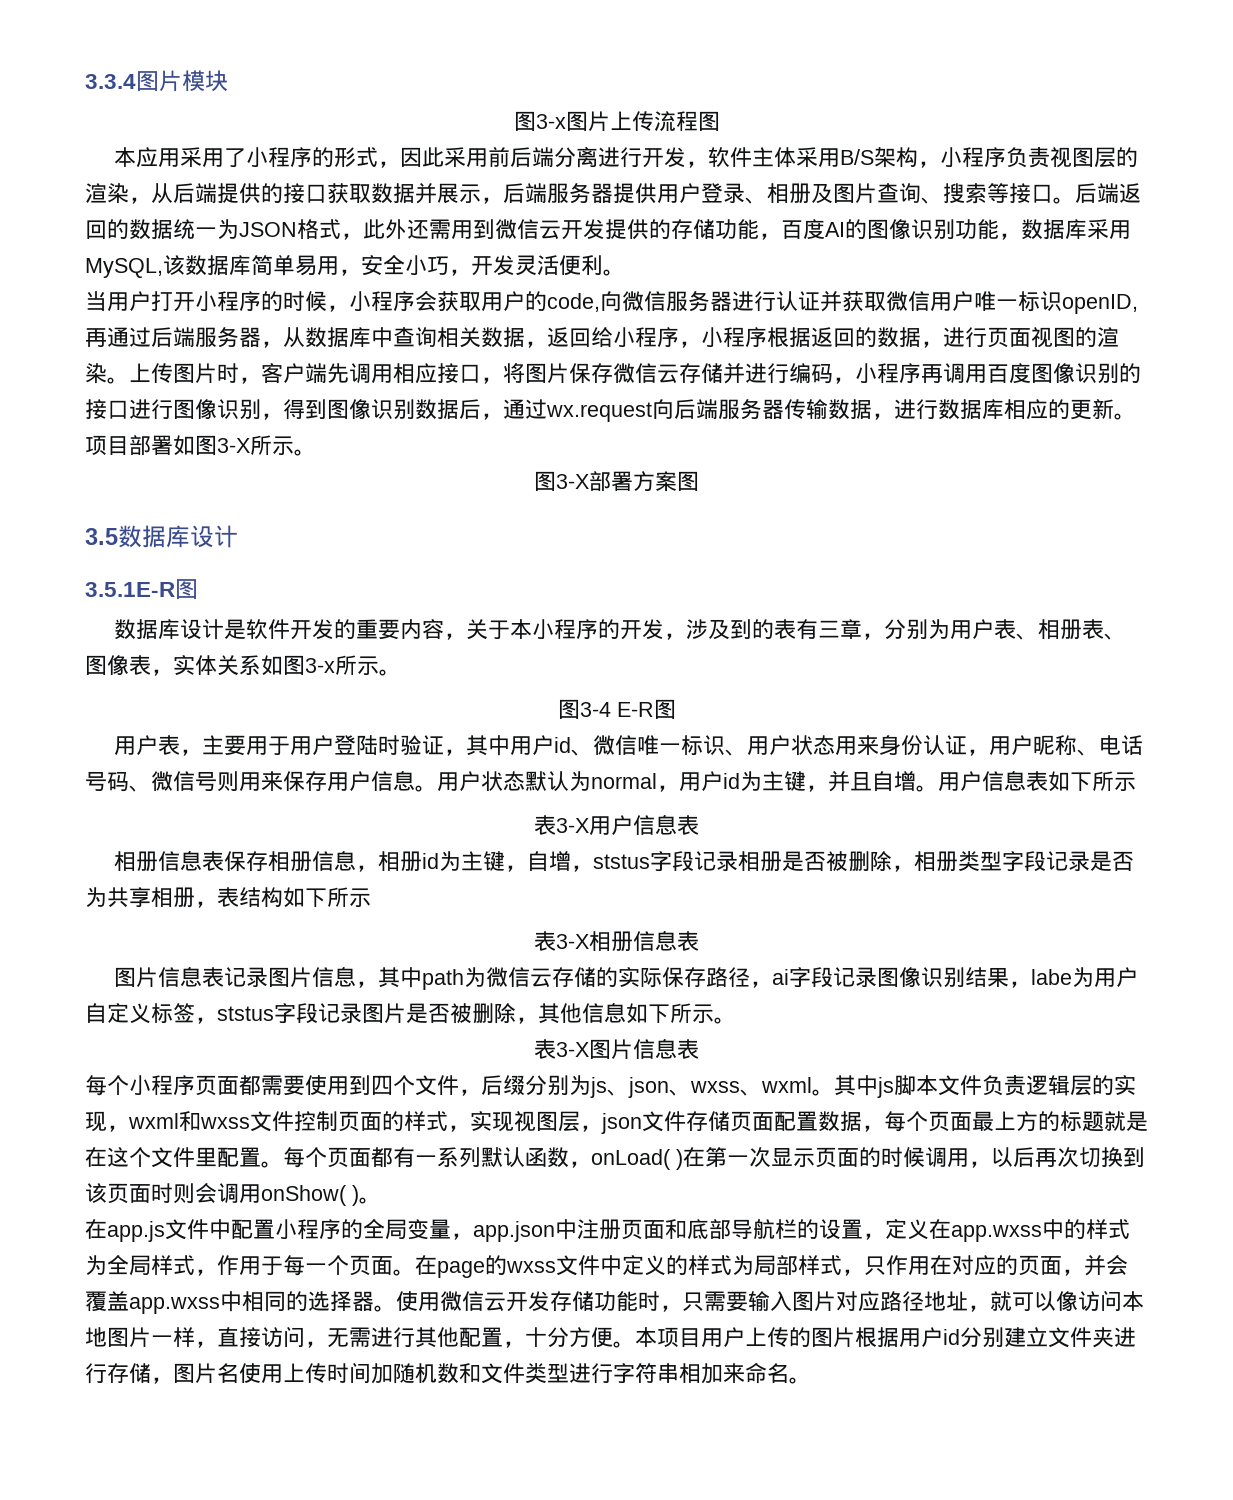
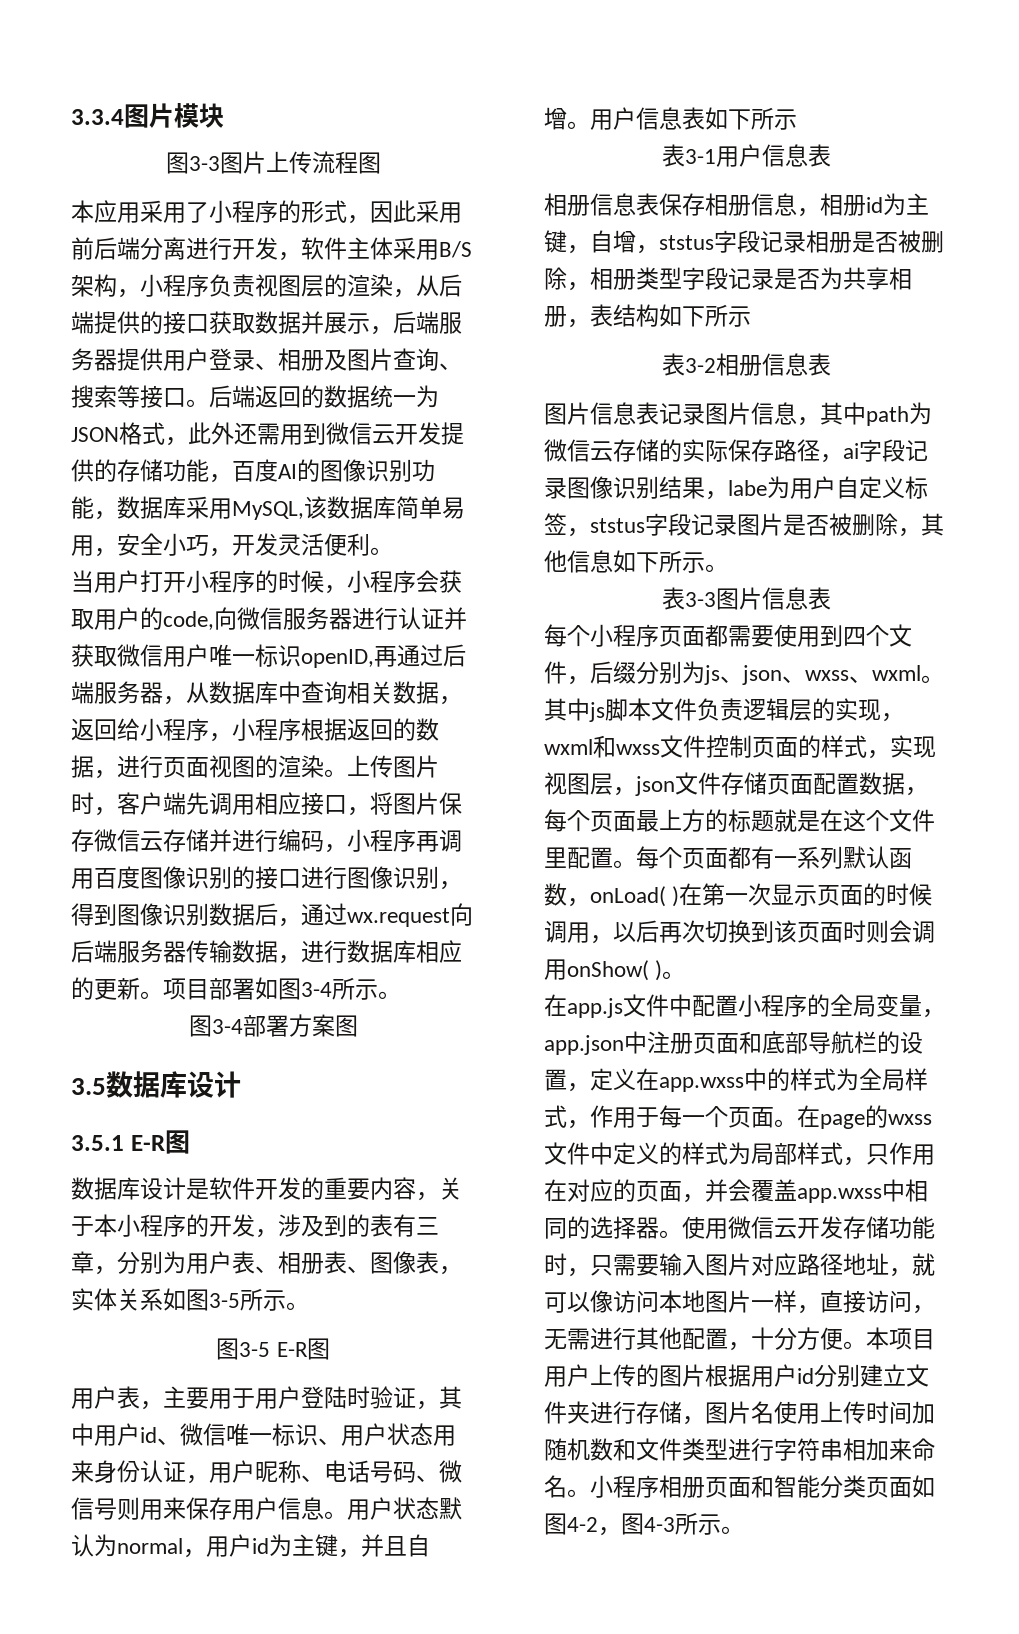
- 图3-x图片上传流程图
+ 图3-3图片上传流程图
- 项目部署如图3-X所示。
- 图3-X部署方案图
+ 项目部署如图3-4所示。
+ 图3-4部署方案图
- 3.5.1E-R图
+ 3.5.1 E-R图
- 数据库设计是软件开发的重要内容，关于本小程序的开发，涉及到的表有三章，分别为用户表、相册表、图像表，实体关系如图3-x所示。
- 图3-4 E-R图
+ 数据库设计是软件开发的重要内容，关于本小程序的开发，涉及到的表有三章，分别为用户表、相册表、图像表，实体关系如图3-5所示。
+ 图3-5 E-R图
- 表3-X用户信息表
+ 表3-1用户信息表
- 表3-X相册信息表
+ 表3-2相册信息表
- 表3-X图片信息表
+ 表3-3图片信息表
+ 小程序相册页面和智能分类页面如图4-2，图4-3所示。

